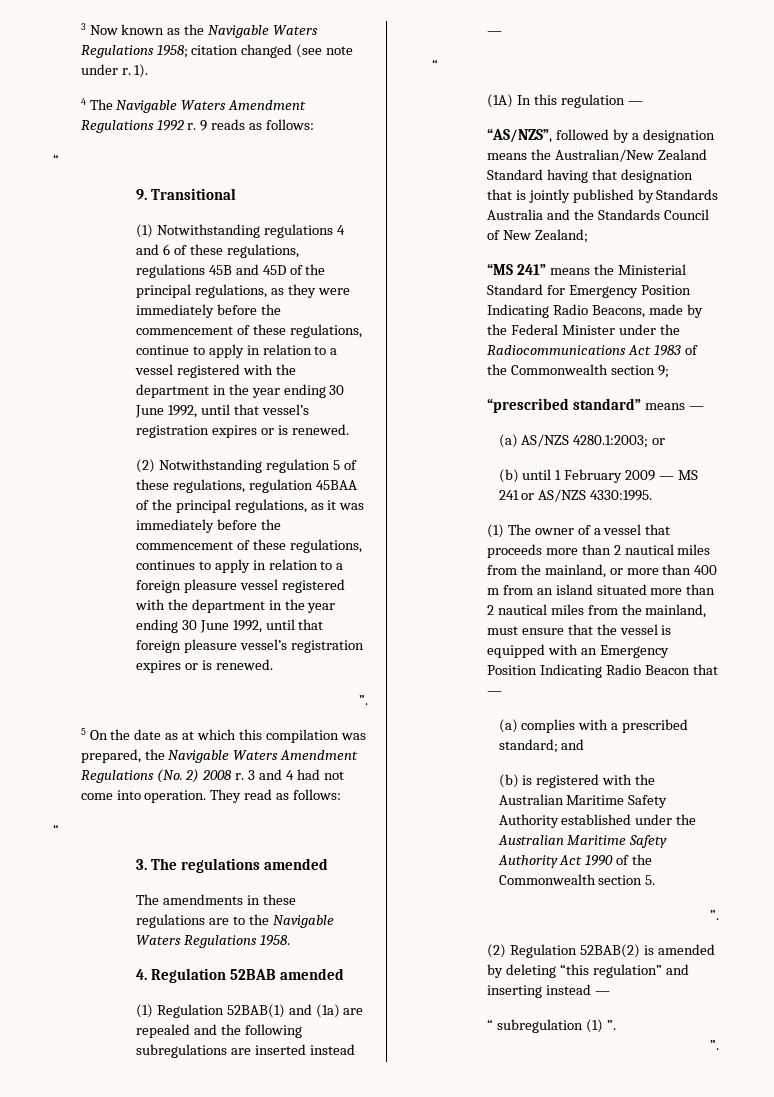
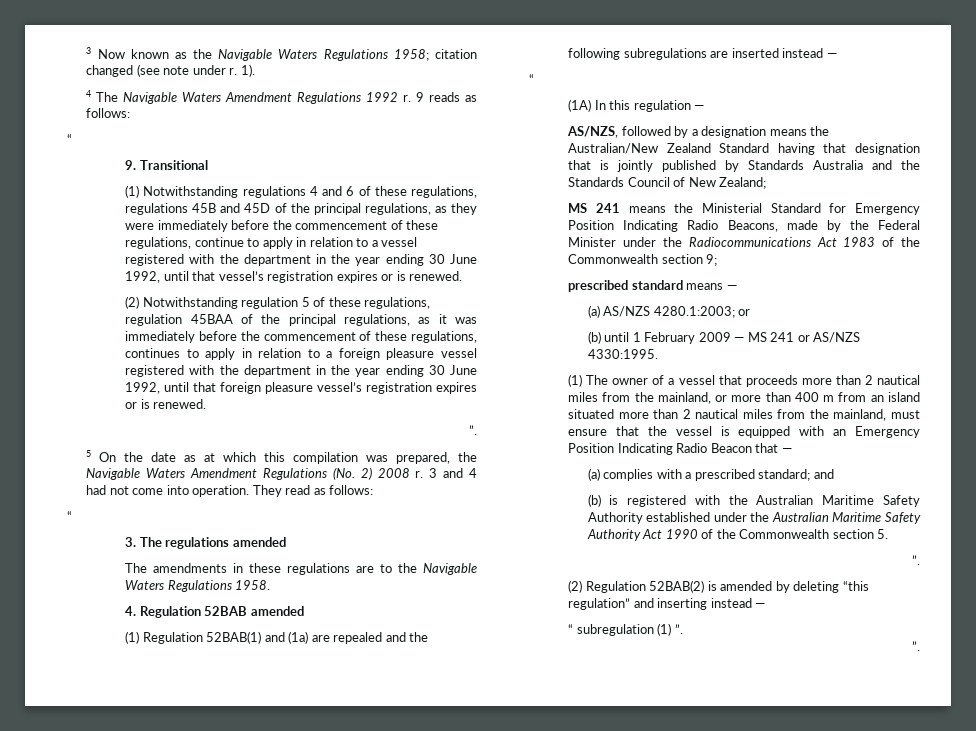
- “AS/NZS”, followed by a designation means the Australian/New Zealand Standard having that designation that is jointly published by Standards Australia and the Standards Council of New Zealand;
+ AS/NZS, followed by a designation means the Australian/New Zealand Standard having that designation that is jointly published by Standards Australia and the Standards Council of New Zealand;
- “MS 241” means the Ministerial Standard for Emergency Position Indicating Radio Beacons, made by the Federal Minister under the Radiocommunications Act 1983 of the Commonwealth section 9;
+ MS 241 means the Ministerial Standard for Emergency Position Indicating Radio Beacons, made by the Federal Minister under the Radiocommunications Act 1983 of the Commonwealth section 9;
- “prescribed standard” means —
+ prescribed standard means —

